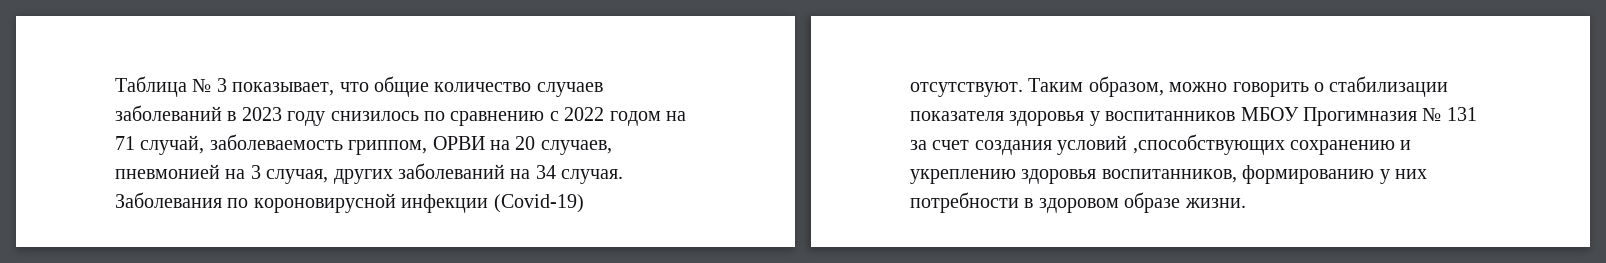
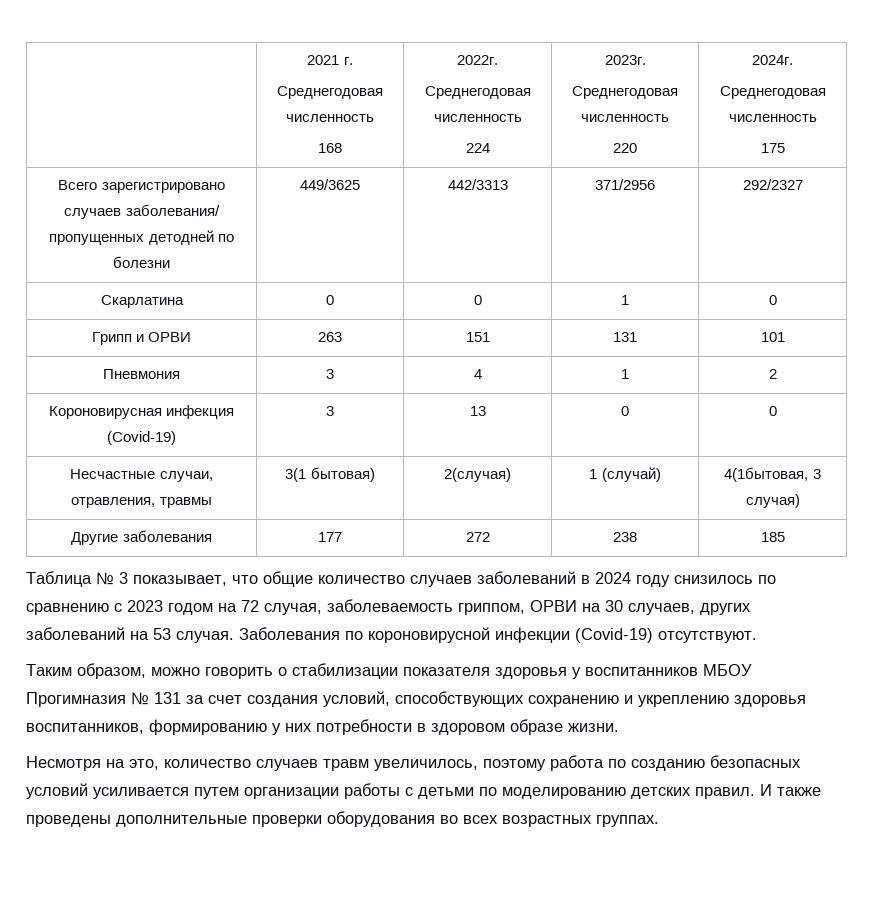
+ | 2021 г.
+ Среднегодовая численность
+ 168 | 2022г.
+ Среднегодовая численность
+ 224 | 2023г.
+ Среднегодовая численность
+ 220 | 2024г.
+ Среднегодовая численность
+ 175
+ Всего зарегистрировано случаев заболевания/ пропущенных детодней по болезни | 449/3625 | 442/3313 | 371/2956 | 292/2327
+ Скарлатина | 0 | 0 | 1 | 0
+ Грипп и ОРВИ | 263 | 151 | 131 | 101
+ Пневмония | 3 | 4 | 1 | 2
+ Короновирусная инфекция (Covid-19) | 3 | 13 | 0 | 0
+ Несчастные случаи, отравления, травмы | 3(1 бытовая) | 2(случая) | 1 (случай) | 4(1бытовая, 3 случая)
+ Другие заболевания | 177 | 272 | 238 | 185
- Таблица № 3 показывает, что общие количество случаев заболеваний в 2023 году снизилось по сравнению с 2022 годом на 71 случай, заболеваемость гриппом, ОРВИ на 20 случаев, пневмонией на 3 случая, других заболеваний на 34 случая.
+ Таблица № 3 показывает, что общие количество случаев заболеваний в 2024 году снизилось по сравнению с 2023 годом на 72 случая, заболеваемость гриппом, ОРВИ на 30 случаев, других заболеваний на 53 случая.
- Заболевания по короновирусной инфекции (Covid-19) отсутствуют. Таким образом, можно говорить о стабилизации показателя здоровья у воспитанников МБОУ Прогимназия № 131 за счет создания условий ,способствующих сохранению и укреплению здоровья воспитанников, формированию у них потребности в здоровом образе жизни.
+ Заболевания по короновирусной инфекции (Covid-19) отсутствуют.
+ Таким образом, можно говорить о стабилизации показателя здоровья у воспитанников МБОУ Прогимназия № 131 за счет создания условий, способствующих сохранению и укреплению здоровья воспитанников, формированию у них потребности в здоровом образе жизни.
+ Несмотря на это, количество случаев травм увеличилось, поэтому работа по созданию безопасных условий усиливается путем организации работы с детьми по моделированию детских правил. И также проведены дополнительные проверки оборудования во всех возрастных группах.

